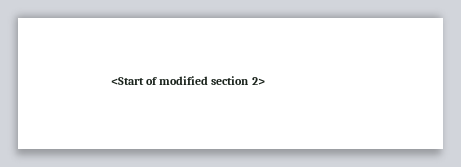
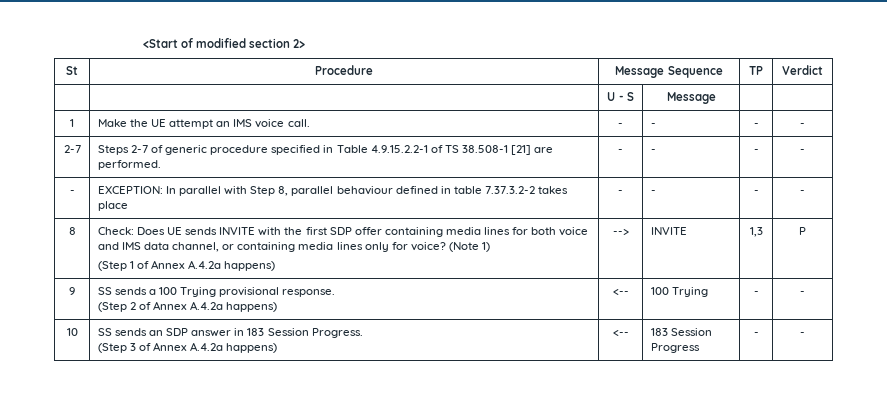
+ St | Procedure | Message Sequence | TP | Verdict
+ | | U - S | Message | |
+ 1 | Make the UE attempt an IMS voice call. | - | - | - | -
+ 2-7 | Steps 2-7 of generic procedure specified in Table 4.9.15.2.2-1 of TS 38.508-1 [21] are performed. | - | - | - | -
+ - | EXCEPTION: In parallel with Step 8, parallel behaviour defined in table 7.37.3.2-2 takes place | - | - | - | -
+ 8 | Check: Does UE sends INVITE with the first SDP offer containing media lines for both voice and IMS data channel, or containing media lines only for voice? (Note 1)
+ (Step 1 of Annex A.4.2a happens) | --> | INVITE | 1,3 | P
+ 9 | SS sends a 100 Trying provisional response.
+ (Step 2 of Annex A.4.2a happens) | <-- | 100 Trying | - | -
+ 10 | SS sends an SDP answer in 183 Session Progress.
+ (Step 3 of Annex A.4.2a happens) | <-- | 183 Session Progress | - | -

